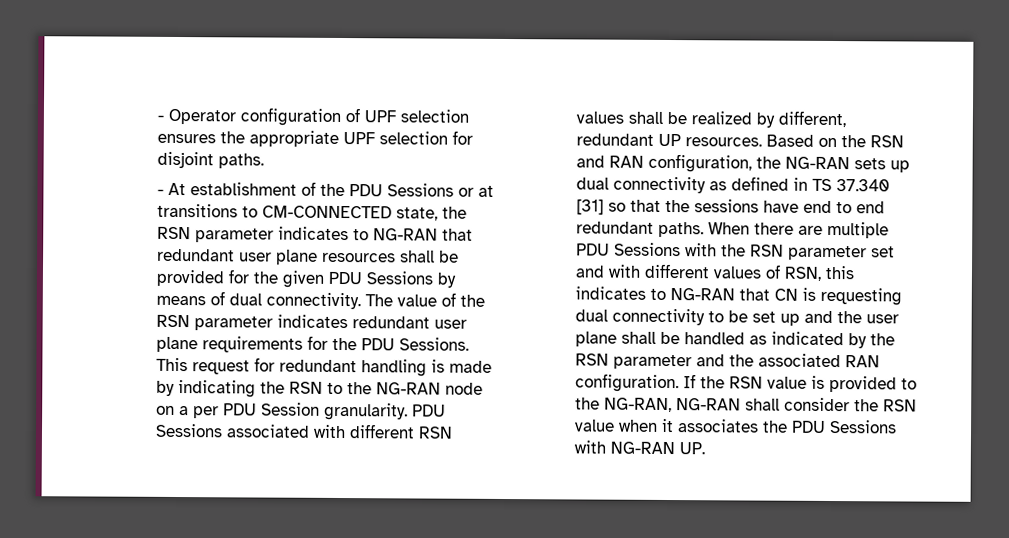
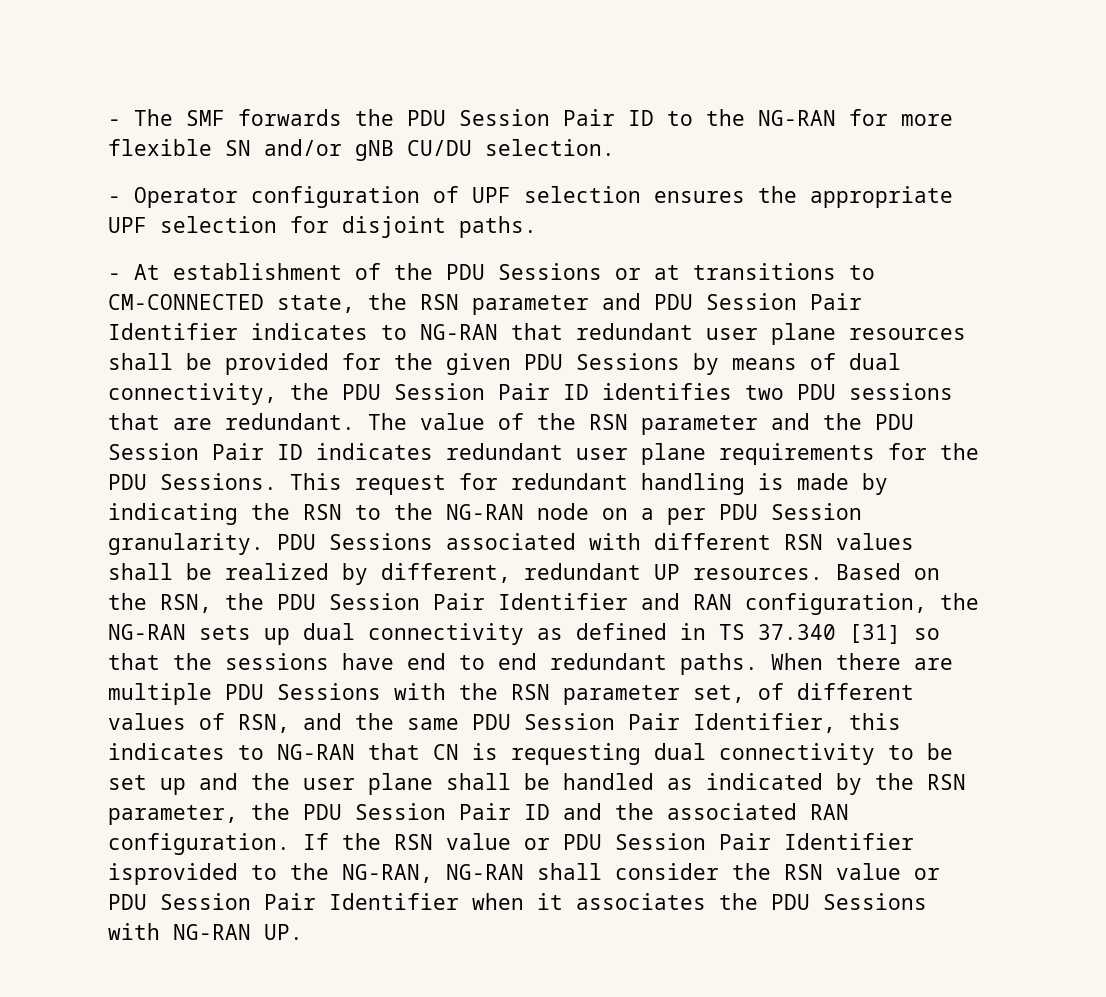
+ - The SMF forwards the PDU Session Pair ID to the NG-RAN for more flexible SN and/or gNB CU/DU selection.
- - At establishment of the PDU Sessions or at transitions to CM-CONNECTED state, the RSN parameter indicates to NG-RAN that redundant user plane resources shall be provided for the given PDU Sessions by means of dual connectivity.
+ - At establishment of the PDU Sessions or at transitions to CM-CONNECTED state, the RSN parameter and PDU Session Pair Identifier indicates to NG-RAN that redundant user plane resources shall be provided for the given PDU Sessions by means of dual connectivity, the PDU Session Pair ID identifies two PDU sessions that are redundant.
- The value of the RSN parameter indicates redundant user plane requirements for the PDU Sessions.
+ The value of the RSN parameter and the PDU Session Pair ID indicates redundant user plane requirements for the PDU Sessions.
- Based on the RSN and RAN configuration, the NG-RAN sets up dual connectivity as defined in TS 37.340 [31] so that the sessions have end to end redundant paths.
+ Based on the RSN, the PDU Session Pair Identifier and RAN configuration, the NG-RAN sets up dual connectivity as defined in TS 37.340 [31] so that the sessions have end to end redundant paths.
- When there are multiple PDU Sessions with the RSN parameter set and with different values of RSN, this indicates to NG-RAN that CN is requesting dual connectivity to be set up and the user plane shall be handled as indicated by the RSN parameter and the associated RAN configuration.
+ When there are multiple PDU Sessions with the RSN parameter set, of different values of RSN, and the same PDU Session Pair Identifier, this indicates to NG-RAN that CN is requesting dual connectivity to be set up and the user plane shall be handled as indicated by the RSN parameter, the PDU Session Pair ID and the associated RAN configuration.
- If the RSN value is provided to the NG-RAN, NG-RAN shall consider the RSN value when it associates the PDU Sessions with NG-RAN UP.
+ If the RSN value or PDU Session Pair Identifier isprovided to the NG-RAN, NG-RAN shall consider the RSN value or PDU Session Pair Identifier when it associates the PDU Sessions with NG-RAN UP.

